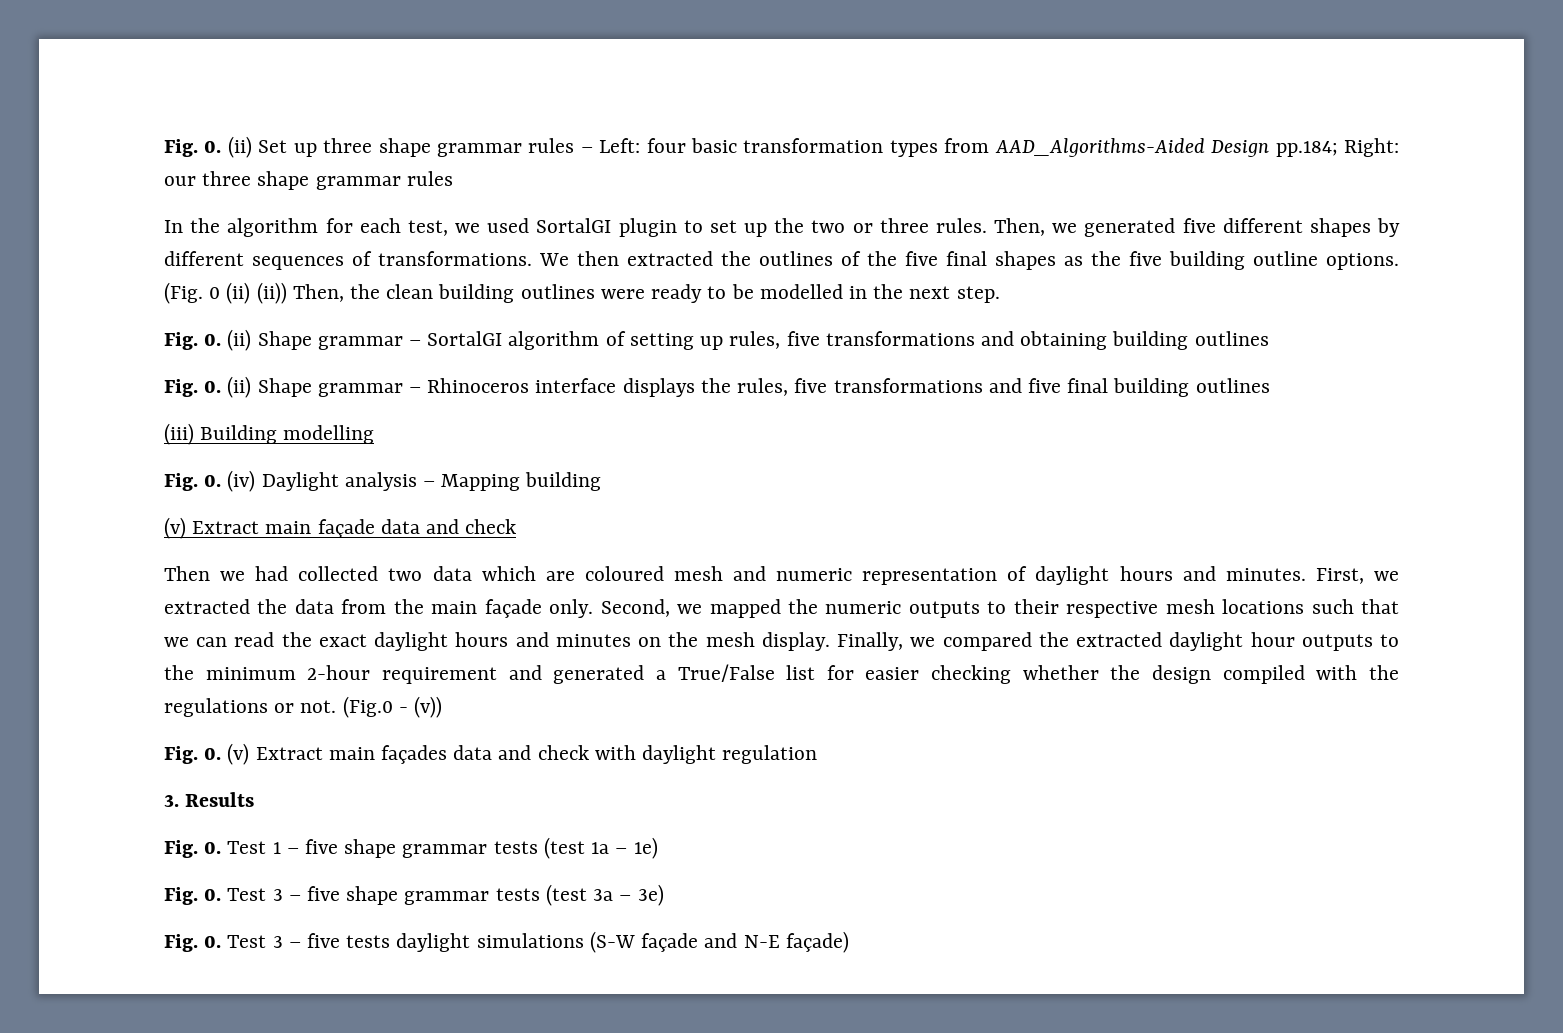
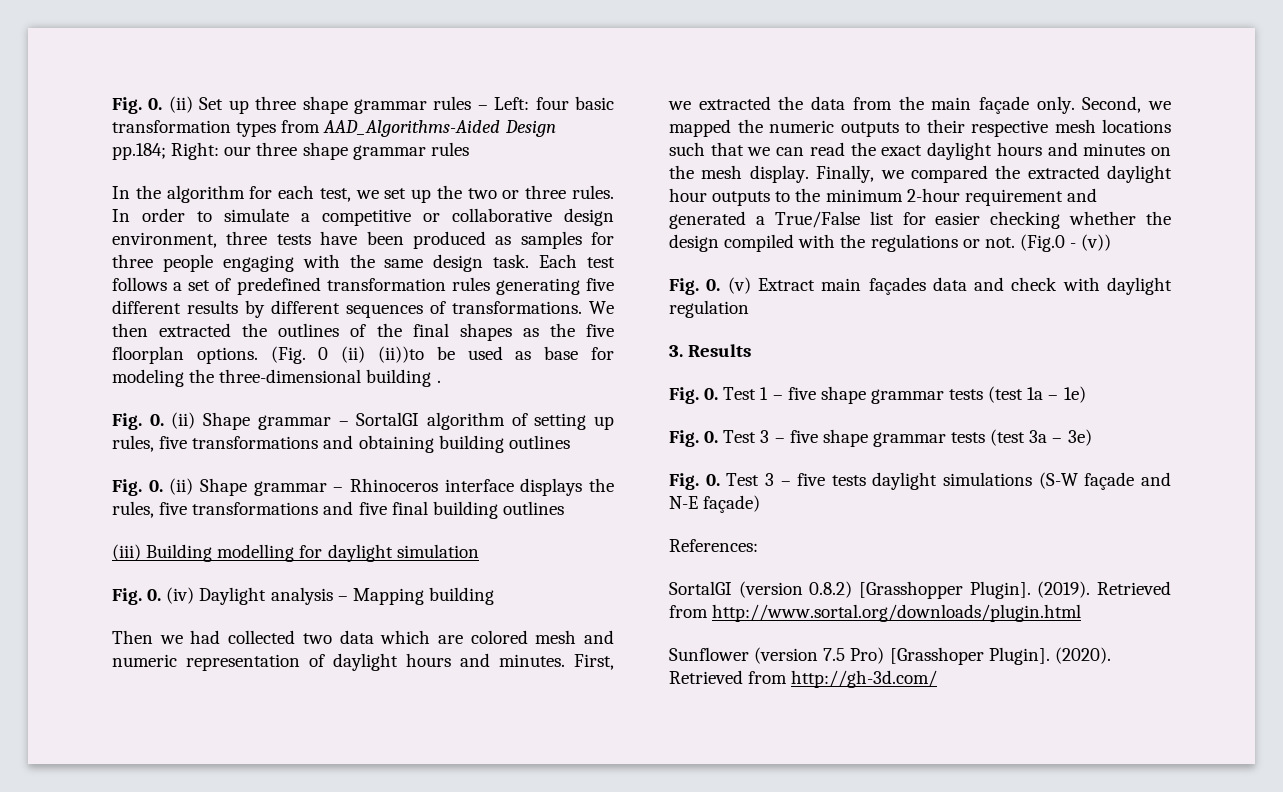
- In the algorithm for each test, we used SortalGI plugin to set up the two or three rules.
+ In the algorithm for each test, we set up the two or three rules.
- Then, we generated five different shapes by different sequences of transformations.
+ In order to simulate a competitive or collaborative design environment, three tests have been produced as samples for three people engaging with the same design task. Each test follows a set of predefined transformation rules generating five different results by different sequences of transformations.
- We then extracted the outlines of the five final shapes as the five building outline options.
+ We then extracted the outlines of the final shapes as the five floorplan options.
- (Fig. 0 (ii) (ii)) Then, the clean building outlines were ready to be modelled in the next step.
+ (Fig. 0 (ii) (ii))to be used as base for modeling the three-dimensional building .
- (iii) Building modelling
+ (iii) Building modelling for daylight simulation
- (v) Extract main façade data and check
- Then we had collected two data which are coloured mesh and numeric representation of daylight hours and minutes.
+ Then we had collected two data which are colored mesh and numeric representation of daylight hours and minutes.
+ References:
+ SortalGI (version 0.8.2) [Grasshopper Plugin]. (2019). Retrieved from http://www.sortal.org/downloads/plugin.html
+ Sunflower (version 7.5 Pro) [Grasshoper Plugin]. (2020). Retrieved from http://gh-3d.com/

